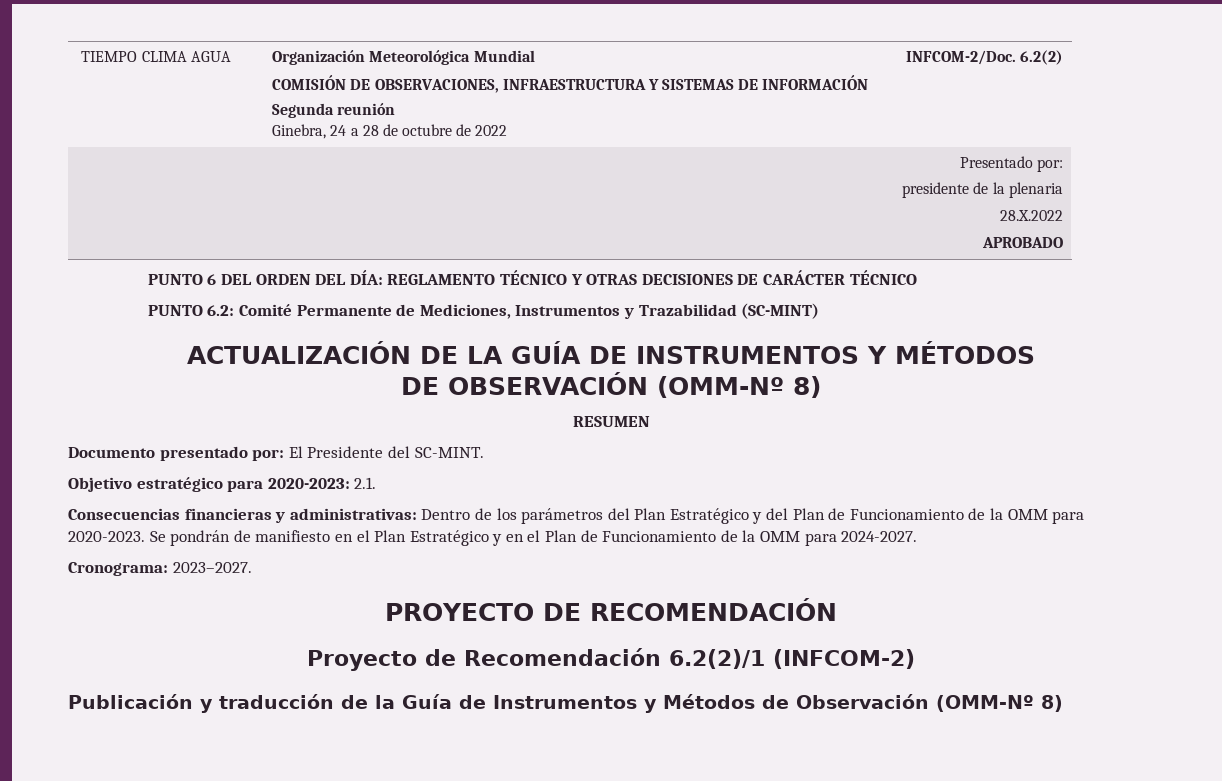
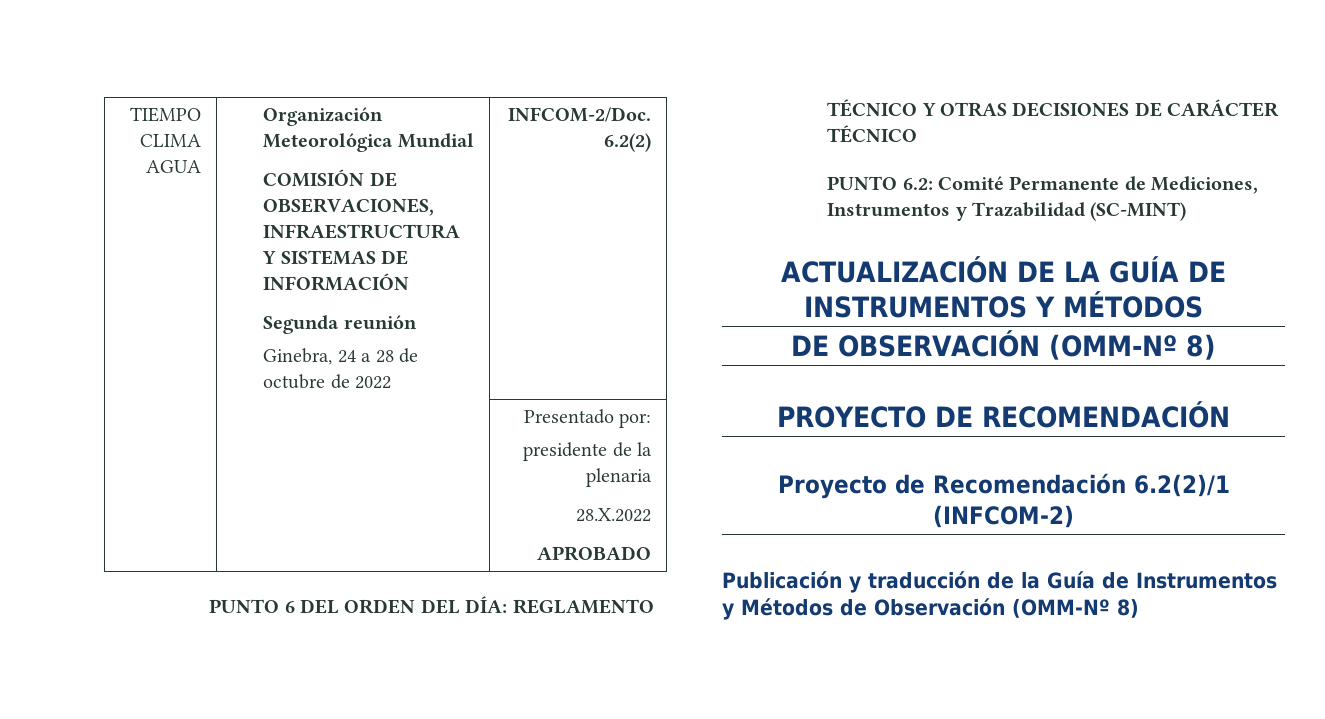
- RESUMEN
- Documento presentado por: El Presidente del SC-MINT.
- Objetivo estratégico para 2020-2023: 2.1.
- Consecuencias financieras y administrativas: Dentro de los parámetros del Plan Estratégico y del Plan de Funcionamiento de la OMM para 2020-2023. Se pondrán de manifiesto en el Plan Estratégico y en el Plan de Funcionamiento de la OMM para 2024-2027.
- Cronograma: 2023–2027.

